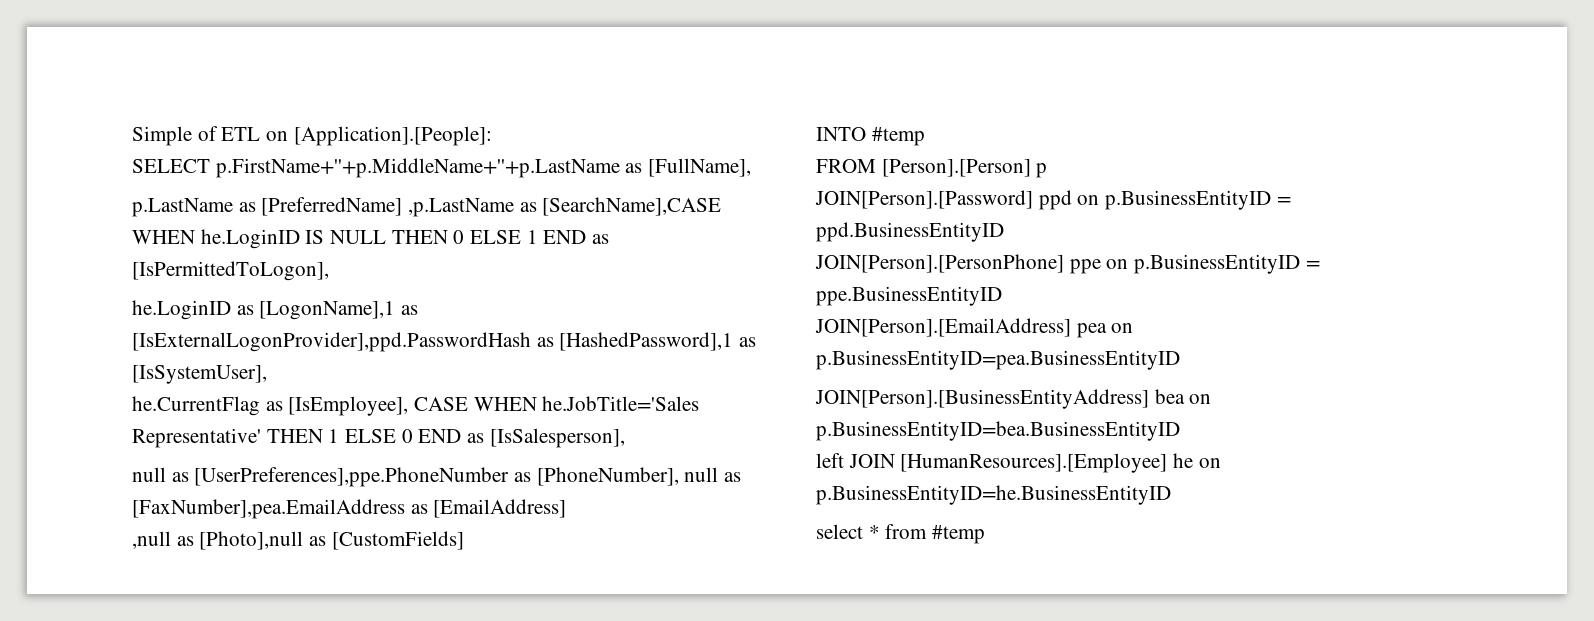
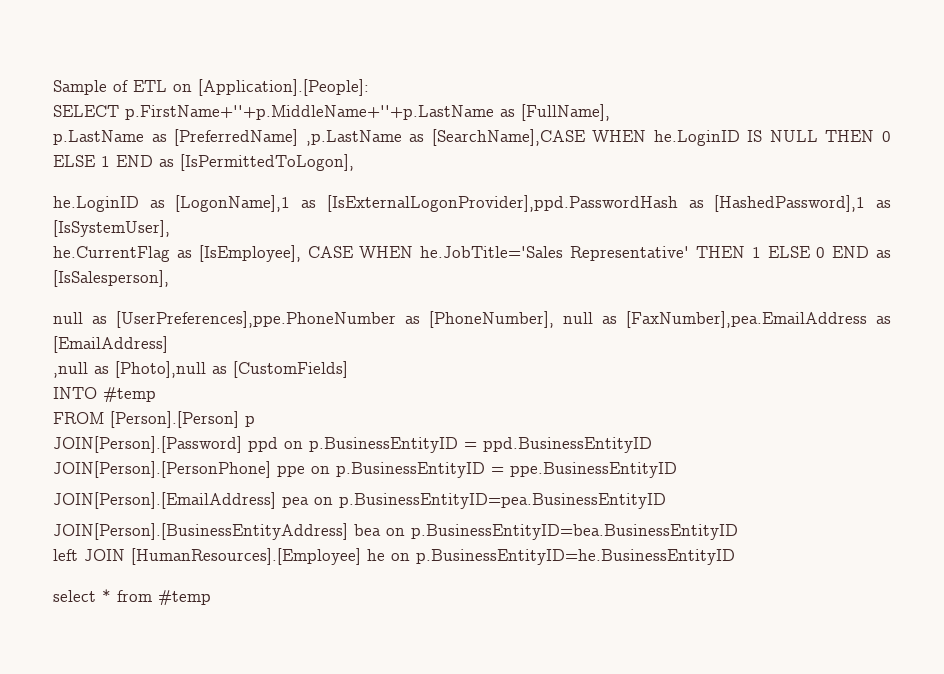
- Simple of ETL on [Application].[People]:
+ Sample of ETL on [Application].[People]:

